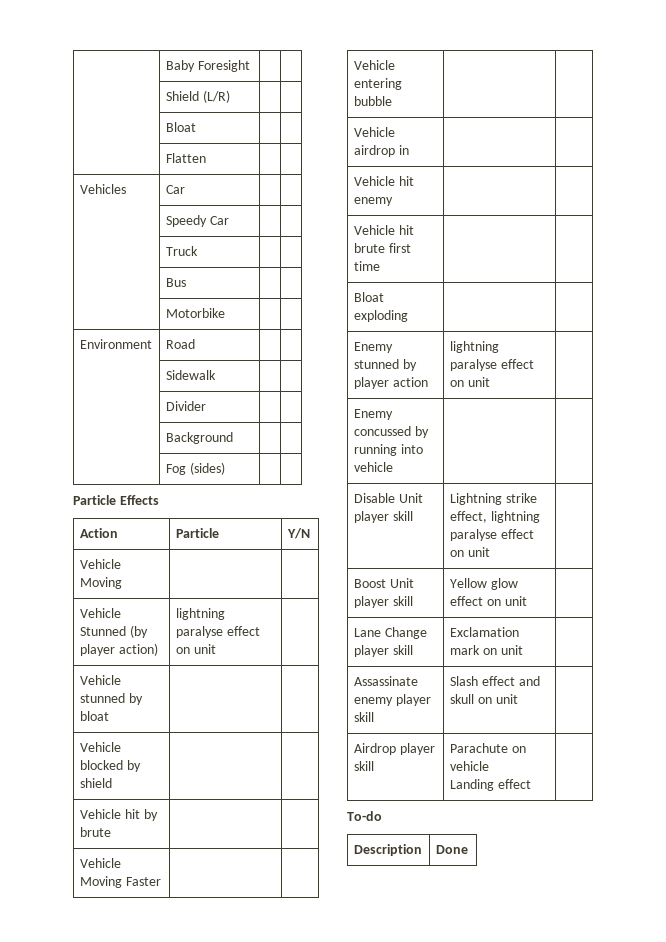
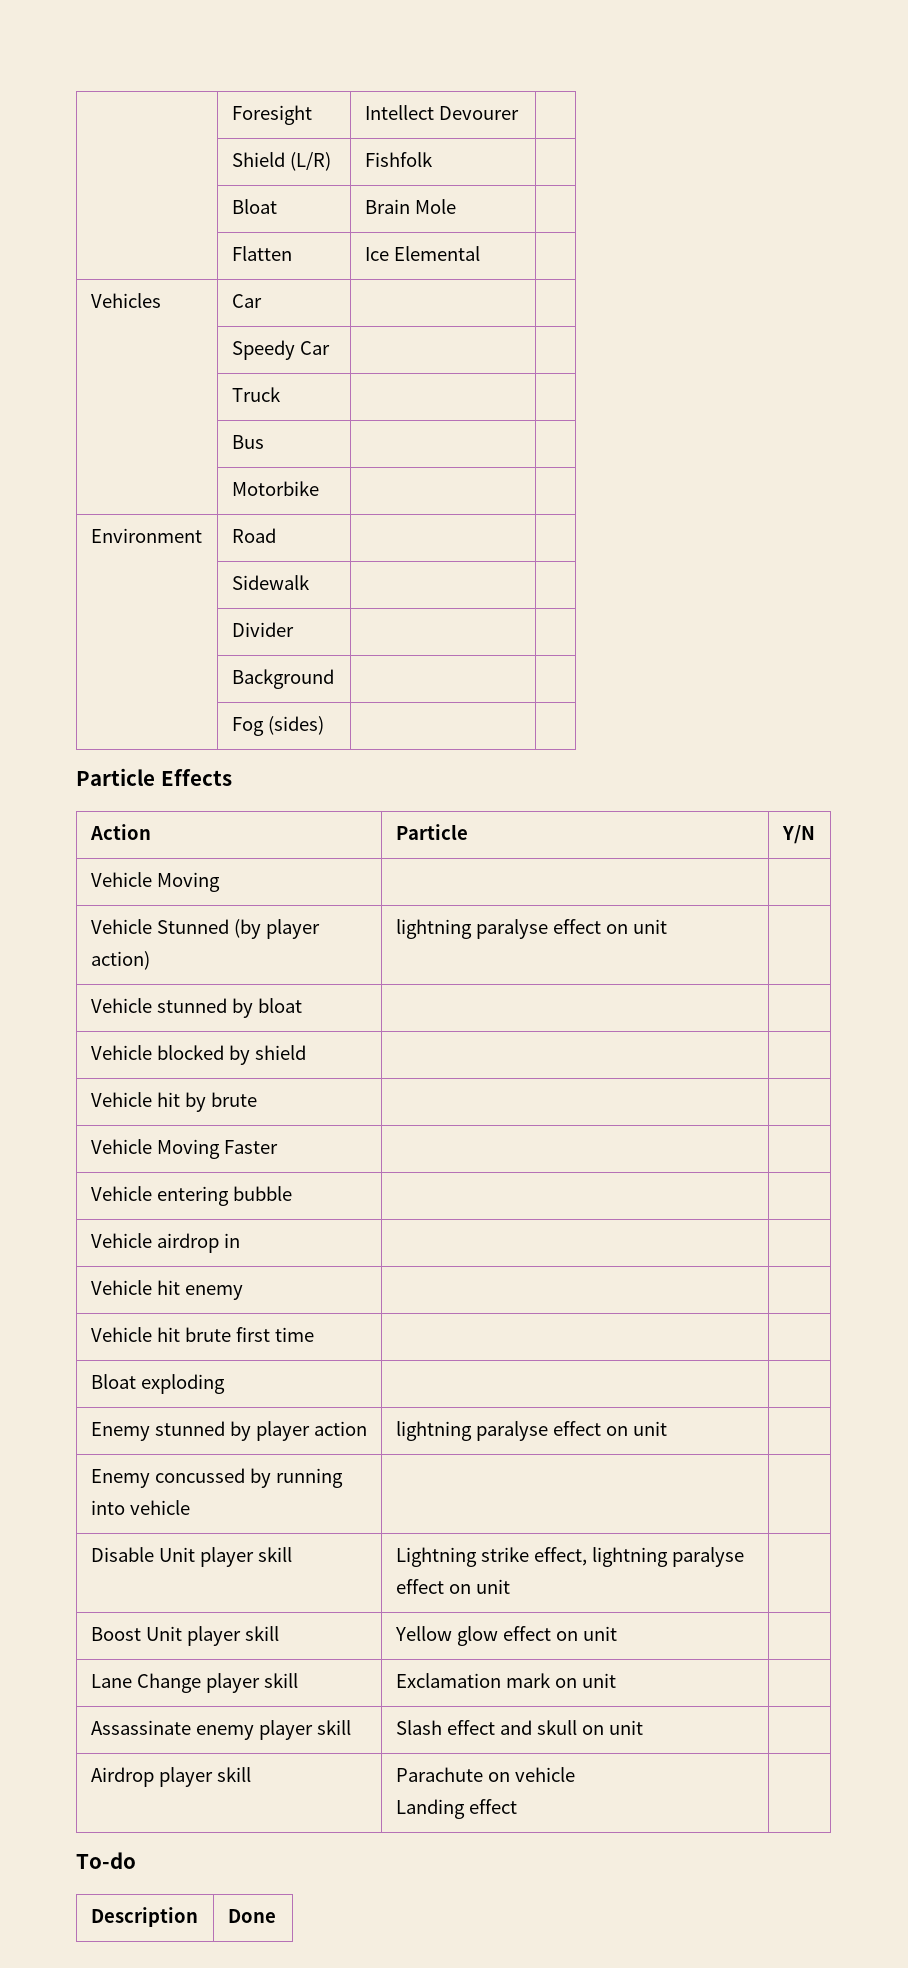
- | Baby Foresight | |
+ | Foresight | Intellect Devourer |
- | Shield (L/R) | |
+ | Shield (L/R) | Fishfolk |
- | Bloat | |
+ | Bloat | Brain Mole |
- | Flatten | |
+ | Flatten | Ice Elemental |

